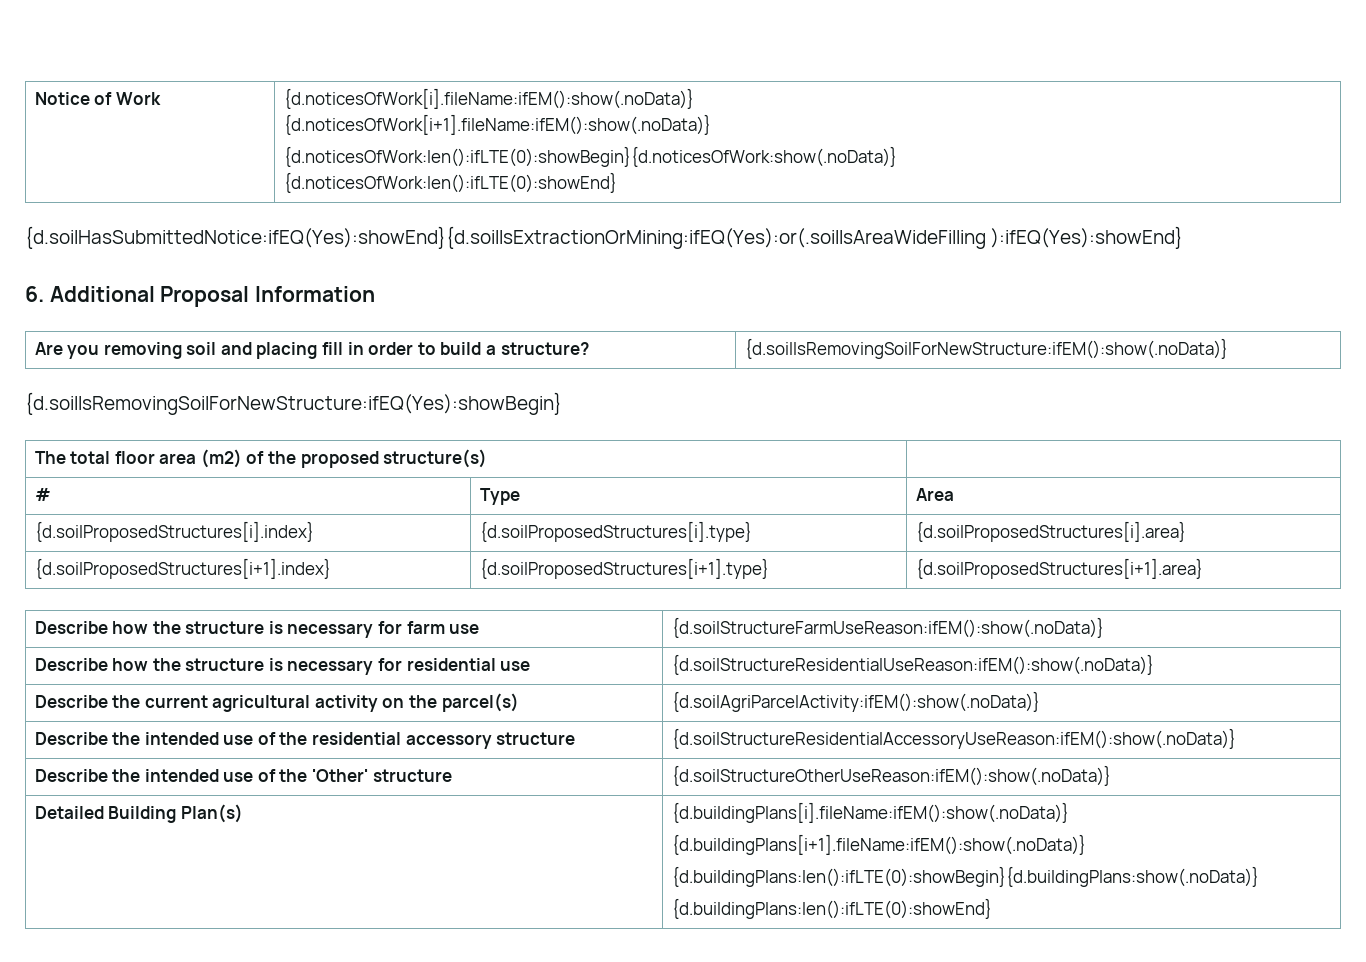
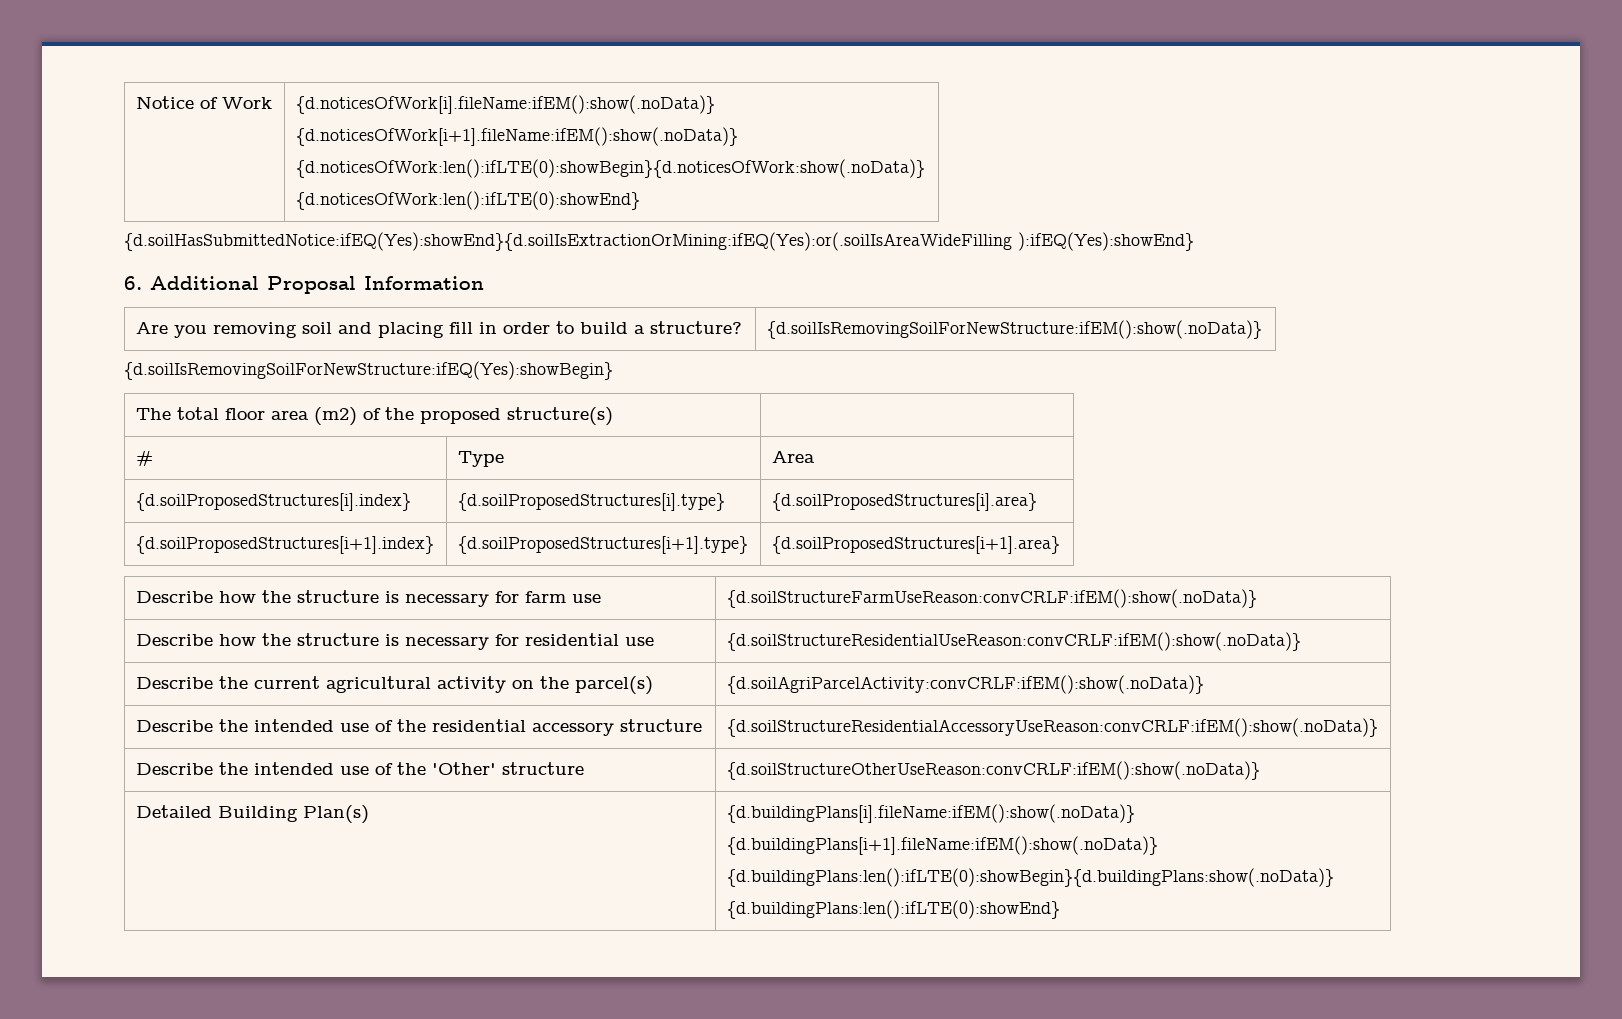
- Describe how the structure is necessary for farm use | {d.soilStructureFarmUseReason:ifEM():show(.noData)}
+ Describe how the structure is necessary for farm use | {d.soilStructureFarmUseReason:convCRLF:ifEM():show(.noData)}
- Describe how the structure is necessary for residential use | {d.soilStructureResidentialUseReason:ifEM():show(.noData)}
+ Describe how the structure is necessary for residential use | {d.soilStructureResidentialUseReason:convCRLF:ifEM():show(.noData)}
- Describe the current agricultural activity on the parcel(s) | {d.soilAgriParcelActivity:ifEM():show(.noData)}
+ Describe the current agricultural activity on the parcel(s) | {d.soilAgriParcelActivity:convCRLF:ifEM():show(.noData)}
- Describe the intended use of the residential accessory structure | {d.soilStructureResidentialAccessoryUseReason:ifEM():show(.noData)}
+ Describe the intended use of the residential accessory structure | {d.soilStructureResidentialAccessoryUseReason:convCRLF:ifEM():show(.noData)}
- Describe the intended use of the 'Other' structure | {d.soilStructureOtherUseReason:ifEM():show(.noData)}
+ Describe the intended use of the 'Other' structure | {d.soilStructureOtherUseReason:convCRLF:ifEM():show(.noData)}

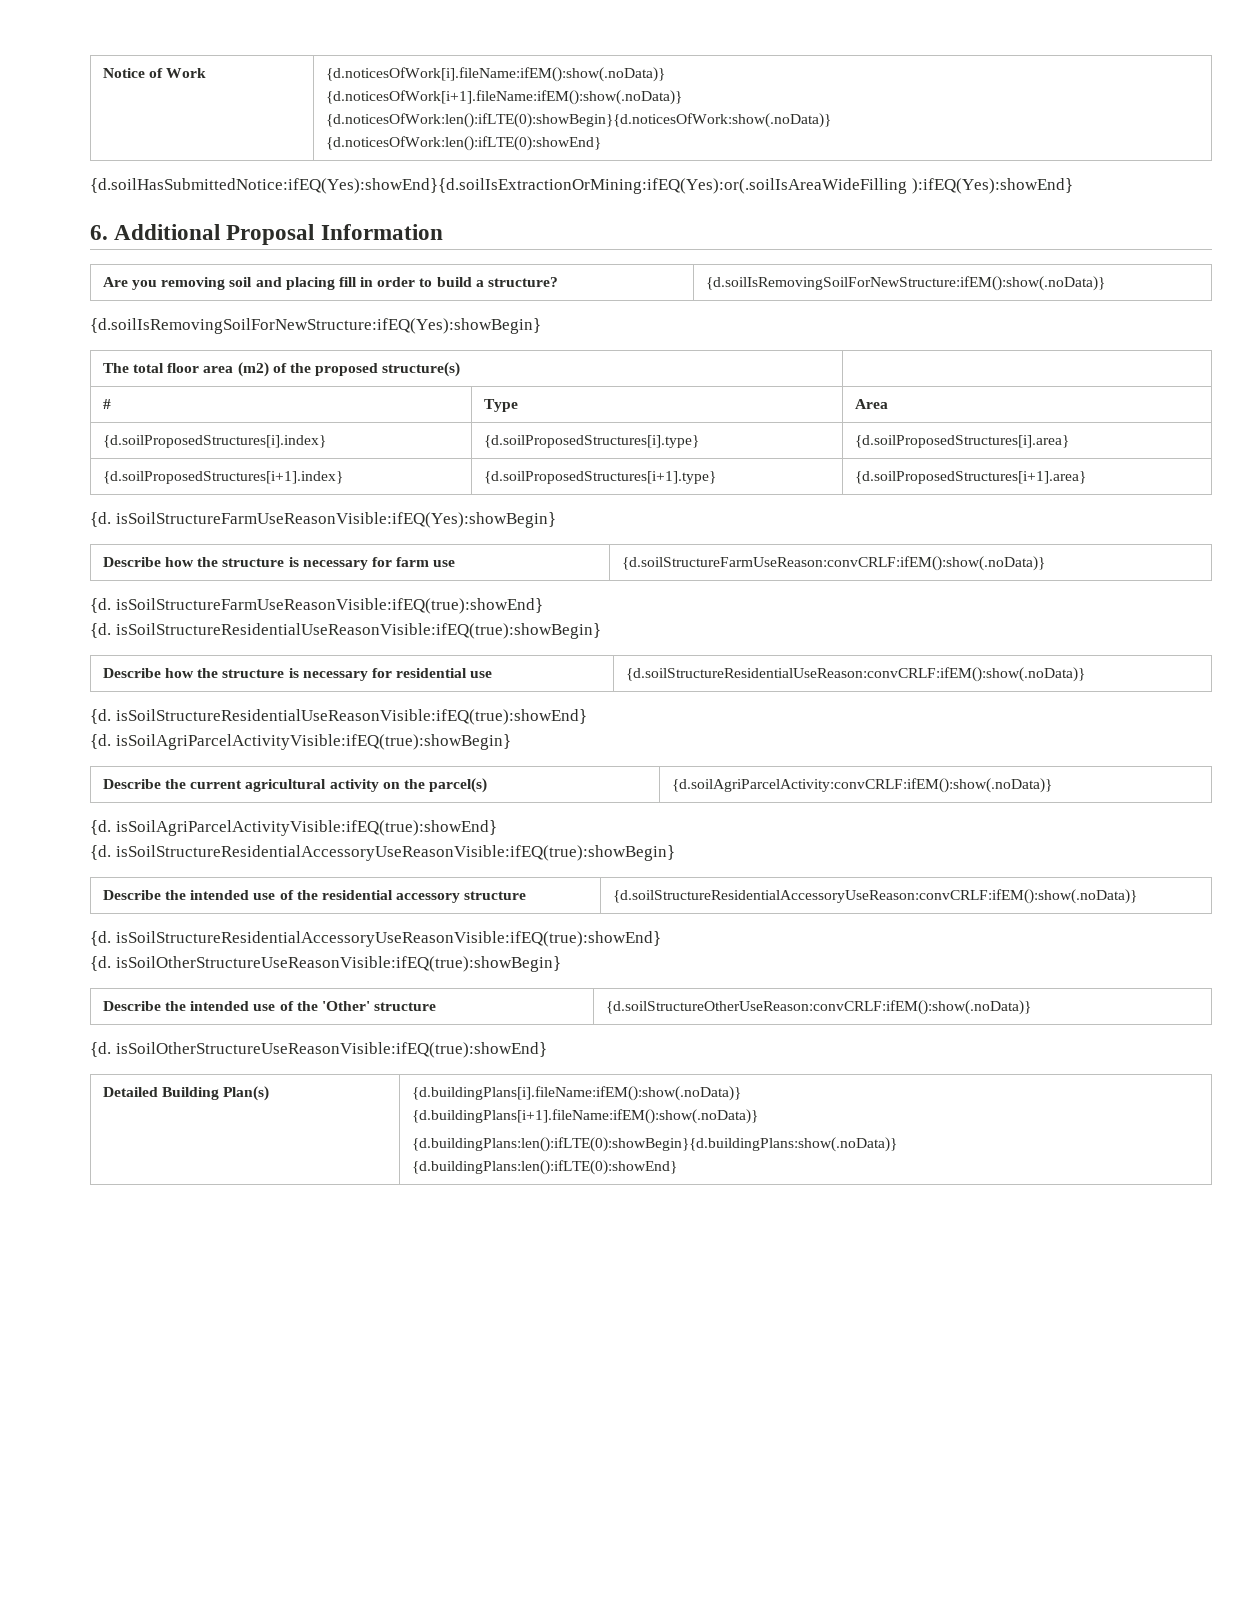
+ {d. isSoilStructureFarmUseReasonVisible:ifEQ(Yes):showBegin}
+ {d. isSoilStructureFarmUseReasonVisible:ifEQ(true):showEnd}
+ {d. isSoilStructureResidentialUseReasonVisible:ifEQ(true):showBegin}
+ {d. isSoilStructureResidentialUseReasonVisible:ifEQ(true):showEnd}
+ {d. isSoilAgriParcelActivityVisible:ifEQ(true):showBegin}
+ {d. isSoilAgriParcelActivityVisible:ifEQ(true):showEnd}
+ {d. isSoilStructureResidentialAccessoryUseReasonVisible:ifEQ(true):showBegin}
+ {d. isSoilStructureResidentialAccessoryUseReasonVisible:ifEQ(true):showEnd}
+ {d. isSoilOtherStructureUseReasonVisible:ifEQ(true):showBegin}
+ {d. isSoilOtherStructureUseReasonVisible:ifEQ(true):showEnd}

